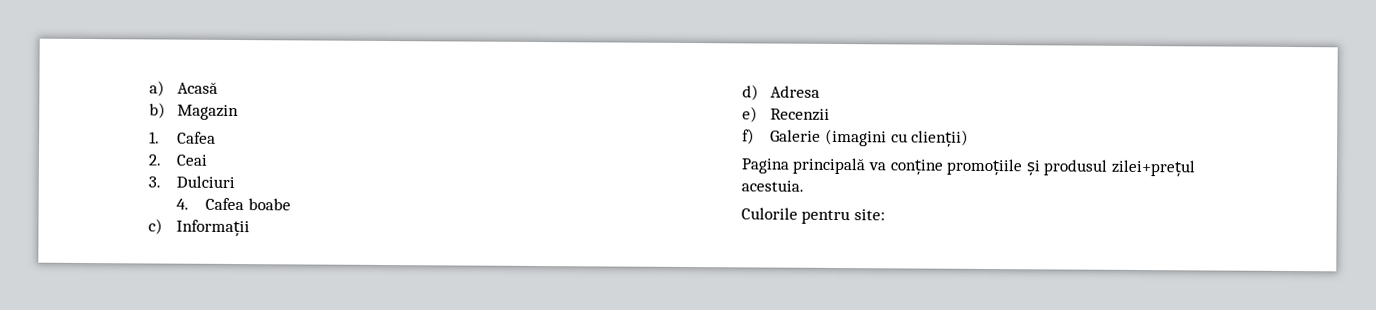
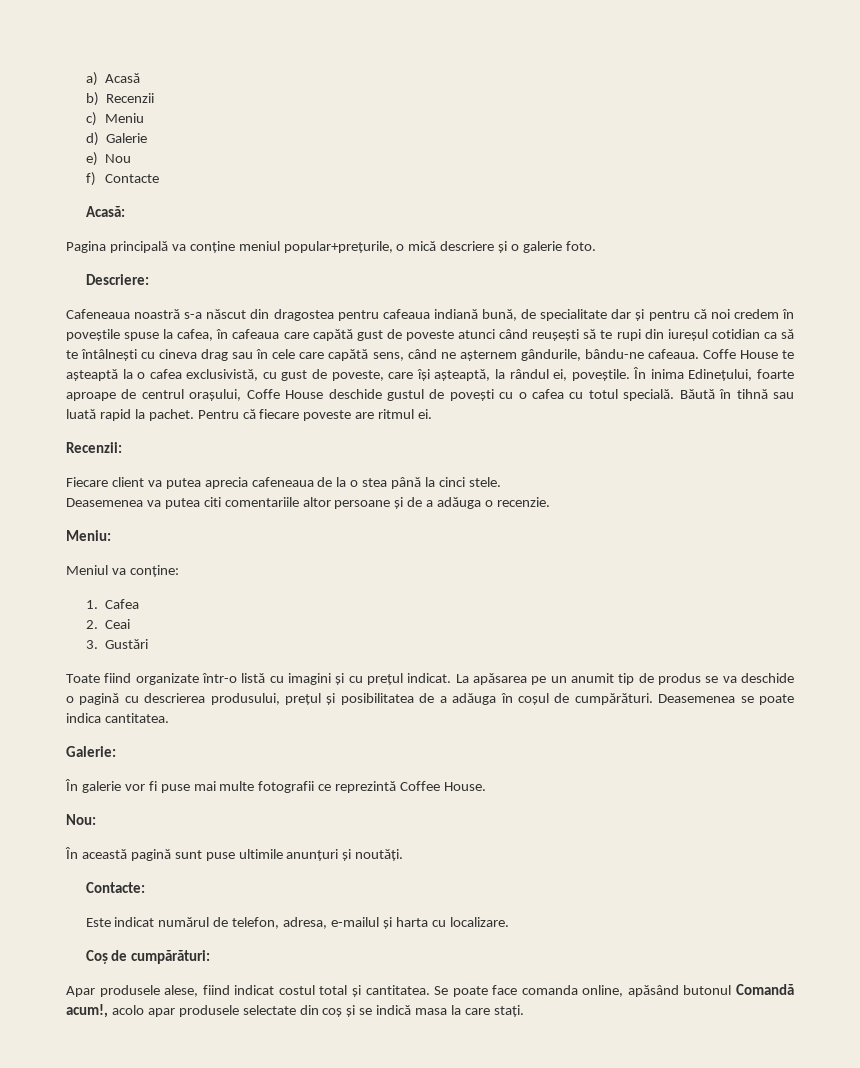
- b) Magazin
+ b) Recenzii
+ c) Meniu
+ d) Galerie
+ e) Nou
+ f) Contacte
+ Acasă:
+ Pagina principală va conține meniul popular+prețurile, o mică descriere și o galerie foto.
+ Descriere:
+ Cafeneaua noastră s-a născut din dragostea pentru cafeaua indiană bună, de specialitate dar și pentru că noi credem în poveștile spuse la cafea, în cafeaua care capătă gust de poveste atunci când reușești să te rupi din iureșul cotidian ca să te întâlnești cu cineva drag sau în cele care capătă sens, când ne așternem gândurile, bându-ne cafeaua. Coffe House te așteaptă la o cafea exclusivistă, cu gust de poveste, care își așteaptă, la rândul ei, poveștile. În inima Edinețului, foarte aproape de centrul orașului, Coffe House deschide gustul de povești cu o cafea cu totul specială. Băută în tihnă sau luată rapid la pachet. Pentru că fiecare poveste are ritmul ei.
+ Recenzii:
+ Fiecare client va putea aprecia cafeneaua de la o stea până la cinci stele.
+ Deasemenea va putea citi comentariile altor persoane și de a adăuga o recenzie.
+ Meniu:
+ Meniul va conține:
- 3. Dulciuri
- 4. Cafea boabe
- c) Informații
- d) Adresa
- e) Recenzii
- f) Galerie (imagini cu clienții)
- Pagina principală va conține promoțiile și produsul zilei+prețul acestuia.
- Culorile pentru site:
+ 3. Gustări
+ Toate fiind organizate într-o listă cu imagini și cu prețul indicat. La apăsarea pe un anumit tip de produs se va deschide o pagină cu descrierea produsului, prețul și posibilitatea de a adăuga în coșul de cumpărături. Deasemenea se poate indica cantitatea.
+ Galerie:
+ În galerie vor fi puse mai multe fotografii ce reprezintă Coffee House.
+ Nou:
+ În această pagină sunt puse ultimile anunțuri și noutăți.
+ Contacte:
+ Este indicat numărul de telefon, adresa, e-mailul și harta cu localizare.
+ Coș de cumpărături:
+ Apar produsele alese, fiind indicat costul total și cantitatea. Se poate face comanda online, apăsând butonul Comandă acum!, acolo apar produsele selectate din coș și se indică masa la care stați.

